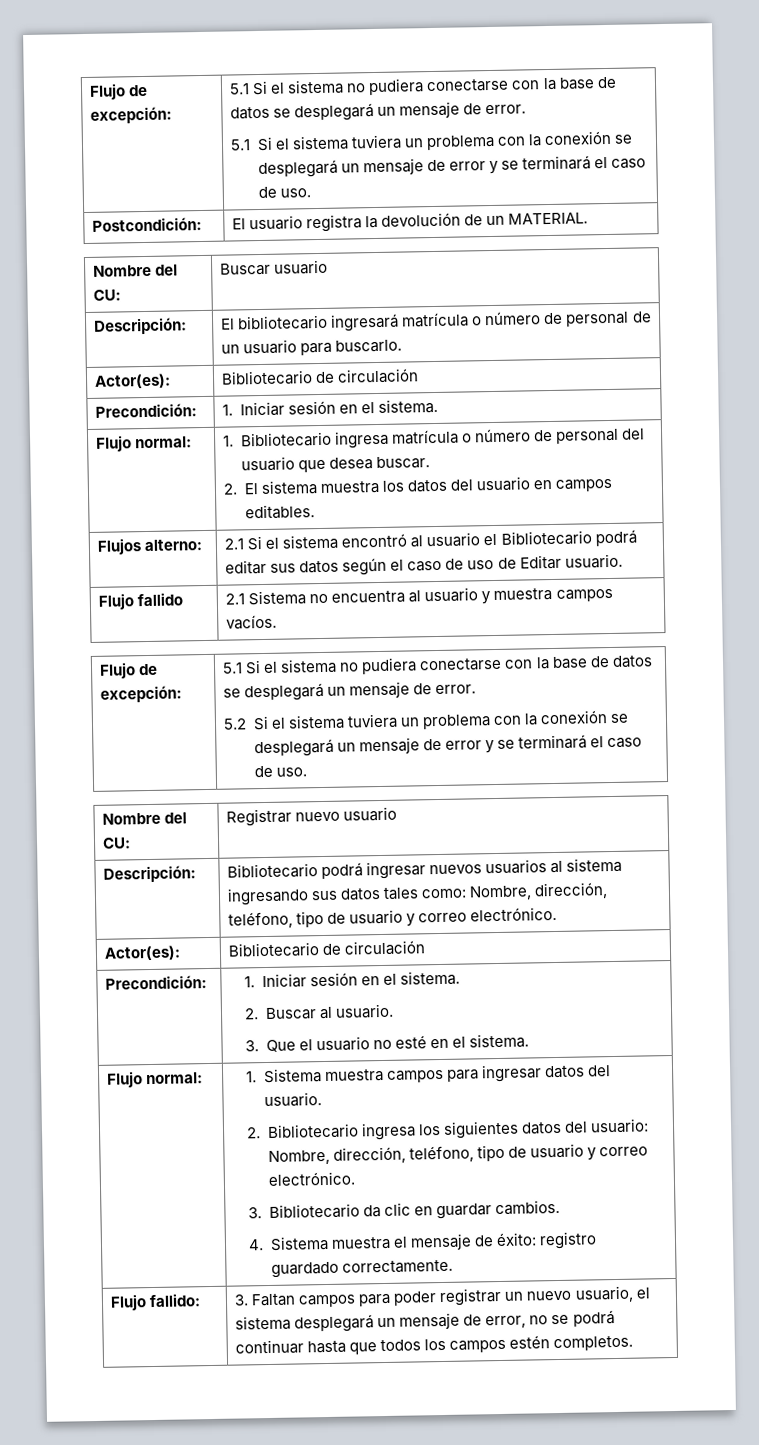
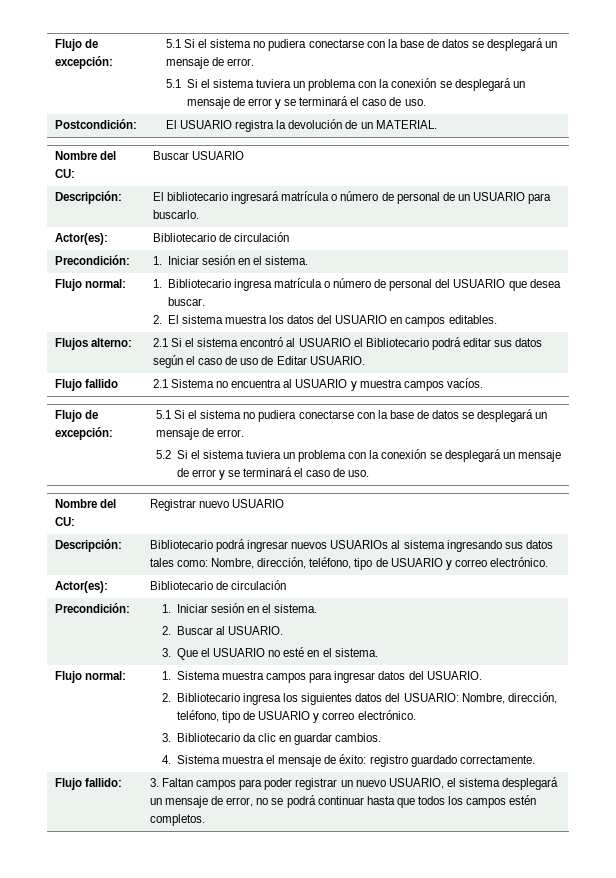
- Postcondición: | El usuario registra la devolución de un MATERIAL.
+ Postcondición: | El USUARIO registra la devolución de un MATERIAL.
- Nombre del CU: | Buscar usuario
+ Nombre del CU: | Buscar USUARIO
- Descripción: | El bibliotecario ingresará matrícula o número de personal de un usuario para buscarlo.
+ Descripción: | El bibliotecario ingresará matrícula o número de personal de un USUARIO para buscarlo.
- Flujo normal: | 1. Bibliotecario ingresa matrícula o número de personal del usuario que desea buscar.
- 2. El sistema muestra los datos del usuario en campos editables.
+ Flujo normal: | 1. Bibliotecario ingresa matrícula o número de personal del USUARIO que desea buscar.
+ 2. El sistema muestra los datos del USUARIO en campos editables.
- Flujos alterno: | 2.1 Si el sistema encontró al usuario el Bibliotecario podrá editar sus datos según el caso de uso de Editar usuario.
+ Flujos alterno: | 2.1 Si el sistema encontró al USUARIO el Bibliotecario podrá editar sus datos según el caso de uso de Editar USUARIO.
- Flujo fallido | 2.1 Sistema no encuentra al usuario y muestra campos vacíos.
+ Flujo fallido | 2.1 Sistema no encuentra al USUARIO y muestra campos vacíos.
- Nombre del CU: | Registrar nuevo usuario
+ Nombre del CU: | Registrar nuevo USUARIO
- Descripción: | Bibliotecario podrá ingresar nuevos usuarios al sistema ingresando sus datos tales como: Nombre, dirección, teléfono, tipo de usuario y correo electrónico.
+ Descripción: | Bibliotecario podrá ingresar nuevos USUARIOs al sistema ingresando sus datos tales como: Nombre, dirección, teléfono, tipo de USUARIO y correo electrónico.
  Actor(es): | Bibliotecario de circulación
  Precondición: | 1. Iniciar sesión en el sistema.
- 2. Buscar al usuario.
- 3. Que el usuario no esté en el sistema.
+ 2. Buscar al USUARIO.
+ 3. Que el USUARIO no esté en el sistema.
- 1. Sistema muestra campos para ingresar datos del usuario.
+ 1. Sistema muestra campos para ingresar datos del USUARIO.
- 2. Bibliotecario ingresa los siguientes datos del usuario: Nombre, dirección, teléfono, tipo de usuario y correo electrónico.
+ 2. Bibliotecario ingresa los siguientes datos del USUARIO: Nombre, dirección, teléfono, tipo de USUARIO y correo electrónico.
- Flujo fallido: | 3. Faltan campos para poder registrar un nuevo usuario, el sistema desplegará un mensaje de error, no se podrá continuar hasta que todos los campos estén completos.
+ Flujo fallido: | 3. Faltan campos para poder registrar un nuevo USUARIO, el sistema desplegará un mensaje de error, no se podrá continuar hasta que todos los campos estén completos.

